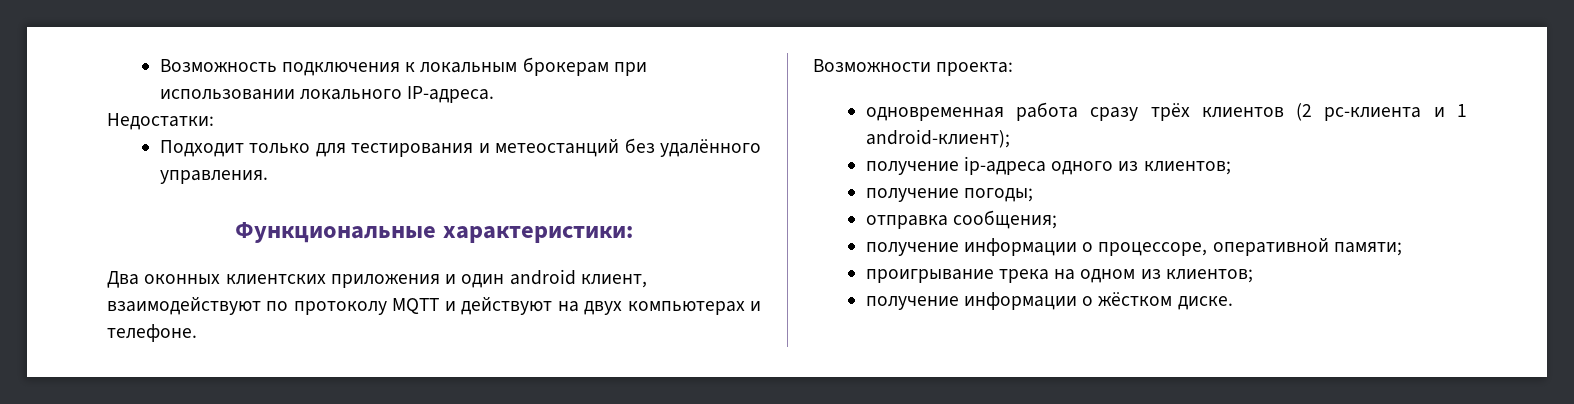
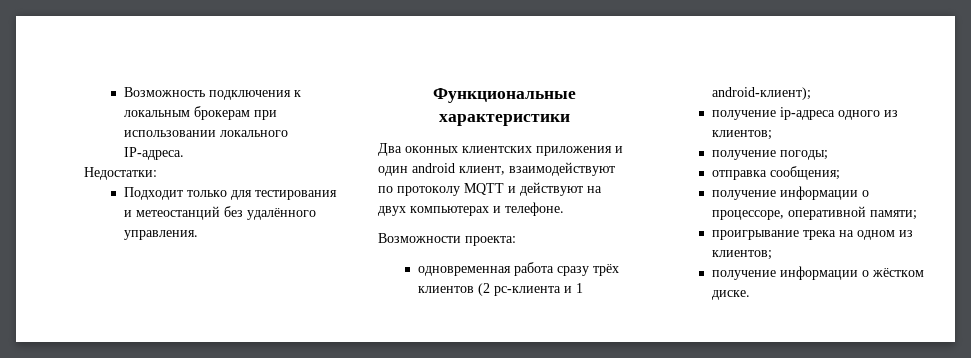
- Функциональные характеристики:
+ Функциональные характеристики

